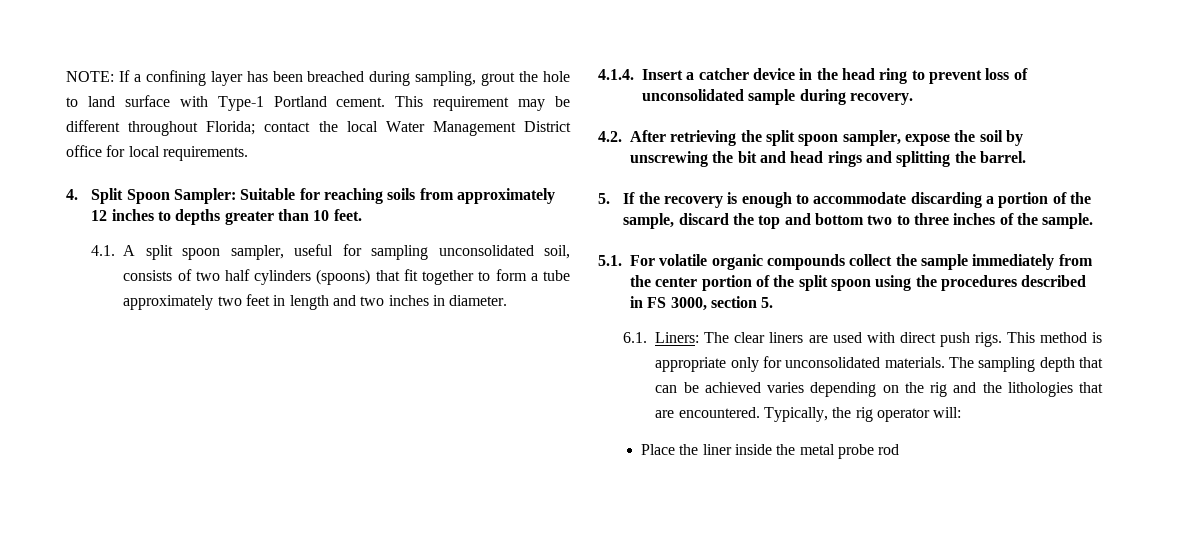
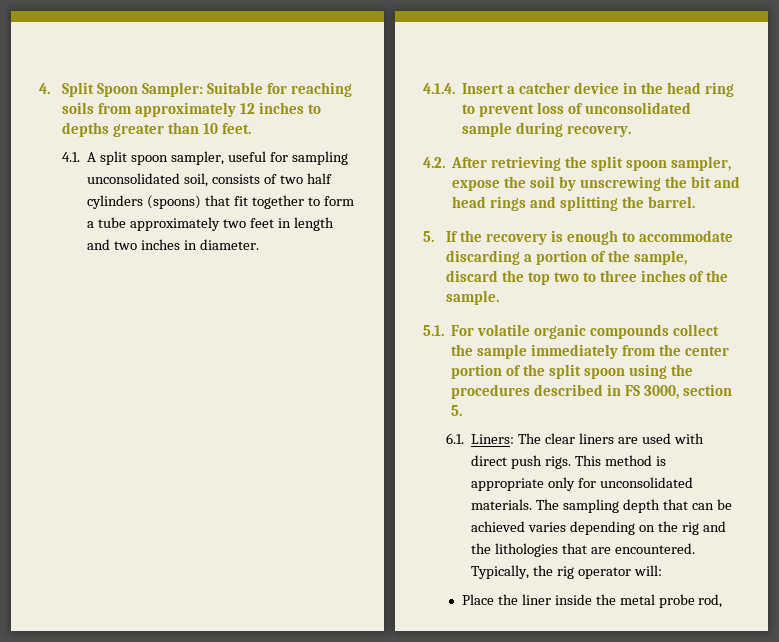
- NOTE: If a confining layer has been breached during sampling, grout the hole to land surface with Type-1 Portland cement. This requirement may be different throughout Florida; contact the local Water Management District office for local requirements.
- 5. If the recovery is enough to accommodate discarding a portion of the sample, discard the top and bottom two to three inches of the sample.
+ 5. If the recovery is enough to accommodate discarding a portion of the sample, discard the top two to three inches of the sample.
- Place the liner inside the metal probe rod
+ Place the liner inside the metal probe rod,

